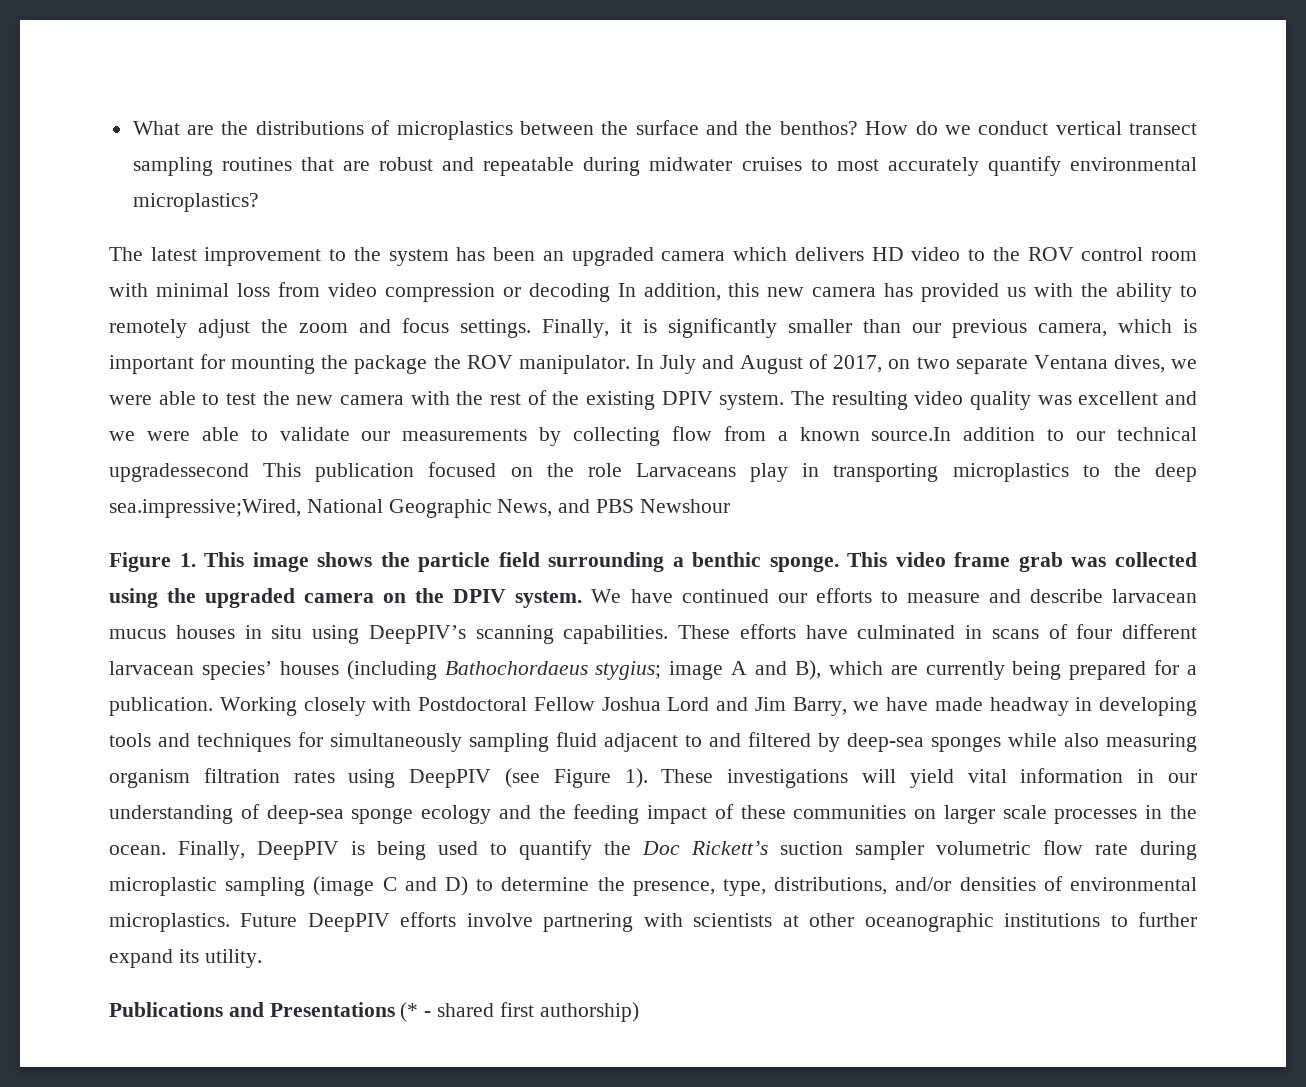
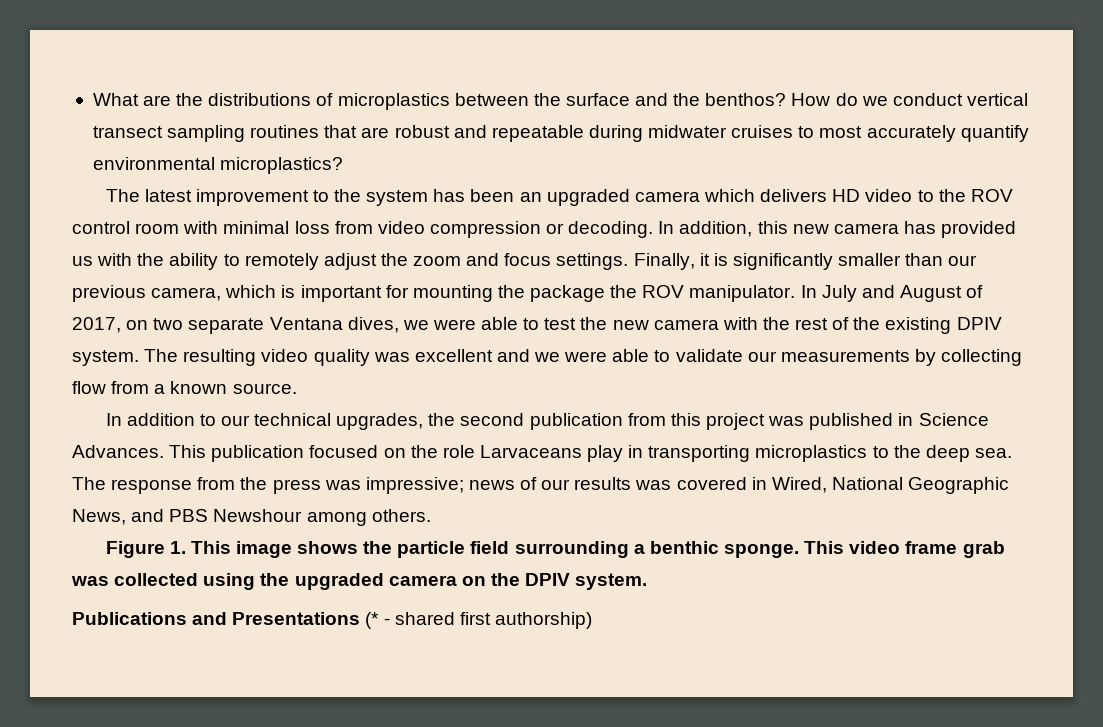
- The latest improvement to the system has been an upgraded camera which delivers HD video to the ROV control room with minimal loss from video compression or decoding In addition, this new camera has provided us with the ability to remotely adjust the zoom and focus settings.
+ The latest improvement to the system has been an upgraded camera which delivers HD video to the ROV control room with minimal loss from video compression or decoding. In addition, this new camera has provided us with the ability to remotely adjust the zoom and focus settings.
- The resulting video quality was excellent and we were able to validate our measurements by collecting flow from a known source.In addition to our technical upgradessecond This publication focused on the role Larvaceans play in transporting microplastics to the deep sea.impressive;Wired, National Geographic News, and PBS Newshour
+ The resulting video quality was excellent and we were able to validate our measurements by collecting flow from a known source.
+ In addition to our technical upgrades, the second publication from this project was published in Science Advances. This publication focused on the role Larvaceans play in transporting microplastics to the deep sea. The response from the press was impressive; news of our results was covered in Wired, National Geographic News, and PBS Newshour among others.
- We have continued our efforts to measure and describe larvacean mucus houses in situ using DeepPIV’s scanning capabilities. These efforts have culminated in scans of four different larvacean species’ houses (including Bathochordaeus stygius; image A and B), which are currently being prepared for a publication. Working closely with Postdoctoral Fellow Joshua Lord and Jim Barry, we have made headway in developing tools and techniques for simultaneously sampling fluid adjacent to and filtered by deep-sea sponges while also measuring organism filtration rates using DeepPIV (see Figure 1). These investigations will yield vital information in our understanding of deep-sea sponge ecology and the feeding impact of these communities on larger scale processes in the ocean. Finally, DeepPIV is being used to quantify the Doc Rickett’s suction sampler volumetric flow rate during microplastic sampling (image C and D) to determine the presence, type, distributions, and/or densities of environmental microplastics. Future DeepPIV efforts involve partnering with scientists at other oceanographic institutions to further expand its utility.

